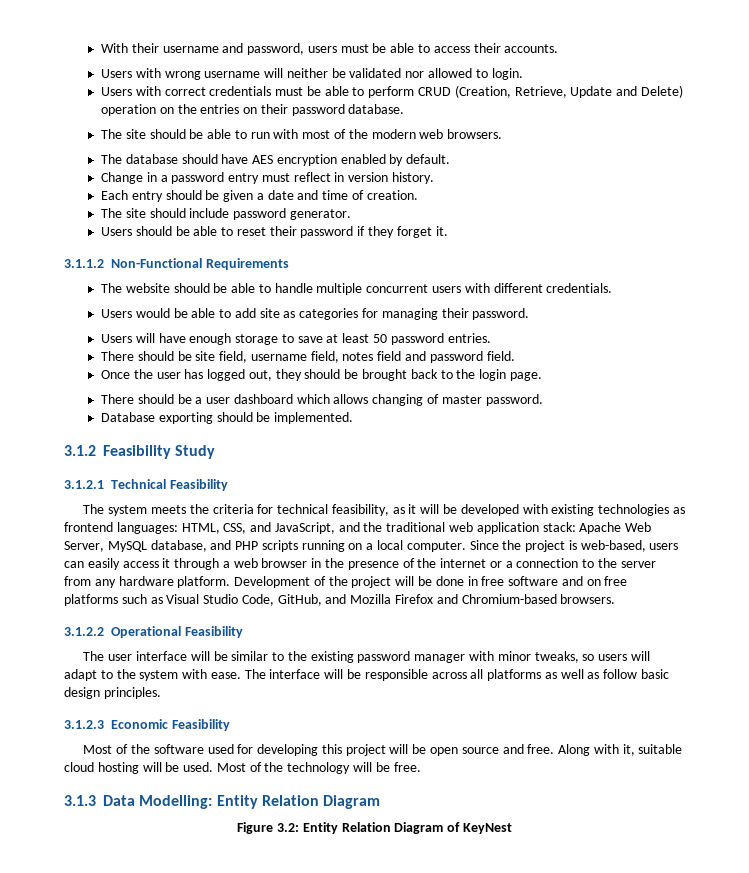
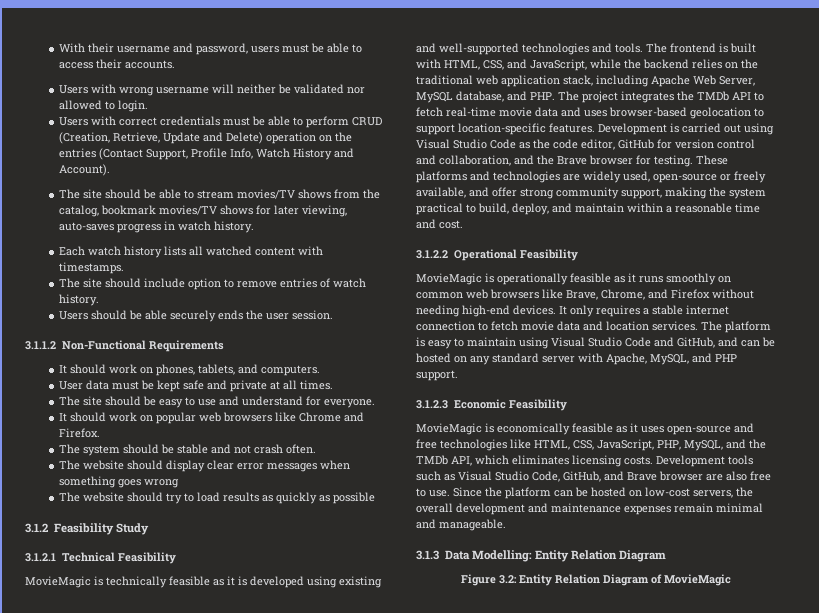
- Users with correct credentials must be able to perform CRUD (Creation, Retrieve, Update and Delete) operation on the entries on their password database.
+ Users with correct credentials must be able to perform CRUD (Creation, Retrieve, Update and Delete) operation on the entries (Contact Support, Profile Info, Watch History and Account).
- The site should be able to run with most of the modern web browsers.
- The database should have AES encryption enabled by default.
- Change in a password entry must reflect in version history.
- Each entry should be given a date and time of creation.
- The site should include password generator.
- Users should be able to reset their password if they forget it.
+ The site should be able to stream movies/TV shows from the catalog, bookmark movies/TV shows for later viewing, auto-saves progress in watch history.
+ Each watch history lists all watched content with timestamps.
+ The site should include option to remove entries of watch history.
+ Users should be able securely ends the user session.
  3.1.1.2 Non-Functional Requirements
- The website should be able to handle multiple concurrent users with different credentials.
- Users would be able to add site as categories for managing their password.
- Users will have enough storage to save at least 50 password entries.
- There should be site field, username field, notes field and password field.
- Once the user has logged out, they should be brought back to the login page.
- There should be a user dashboard which allows changing of master password.
- Database exporting should be implemented.
+ It should work on phones, tablets, and computers.
+ User data must be kept safe and private at all times.
+ The site should be easy to use and understand for everyone.
+ It should work on popular web browsers like Chrome and Firefox.
+ The system should be stable and not crash often.
+ The website should display clear error messages when something goes wrong
+ The website should try to load results as quickly as possible
- The system meets the criteria for technical feasibility, as it will be developed with existing technologies as frontend languages: HTML, CSS, and JavaScript, and the traditional web application stack: Apache Web Server, MySQL database, and PHP scripts running on a local computer. Since the project is web-based, users can easily access it through a web browser in the presence of the internet or a connection to the server from any hardware platform. Development of the project will be done in free software and on free platforms such as Visual Studio Code, GitHub, and Mozilla Firefox and Chromium-based browsers.
+ MovieMagic is technically feasible as it is developed using existing and well-supported technologies and tools. The frontend is built with HTML, CSS, and JavaScript, while the backend relies on the traditional web application stack, including Apache Web Server, MySQL database, and PHP. The project integrates the TMDb API to fetch real-time movie data and uses browser-based geolocation to support location-specific features. Development is carried out using Visual Studio Code as the code editor, GitHub for version control and collaboration, and the Brave browser for testing. These platforms and technologies are widely used, open-source or freely available, and offer strong community support, making the system practical to build, deploy, and maintain within a reasonable time and cost.
  3.1.2.2 Operational Feasibility
- The user interface will be similar to the existing password manager with minor tweaks, so users will adapt to the system with ease. The interface will be responsible across all platforms as well as follow basic design principles.
+ MovieMagic is operationally feasible as it runs smoothly on common web browsers like Brave, Chrome, and Firefox without needing high-end devices. It only requires a stable internet connection to fetch movie data and location services. The platform is easy to maintain using Visual Studio Code and GitHub, and can be hosted on any standard server with Apache, MySQL, and PHP support.
  3.1.2.3 Economic Feasibility
- Most of the software used for developing this project will be open source and free. Along with it, suitable cloud hosting will be used. Most of the technology will be free.
+ MovieMagic is economically feasible as it uses open-source and free technologies like HTML, CSS, JavaScript, PHP, MySQL, and the TMDb API, which eliminates licensing costs. Development tools such as Visual Studio Code, GitHub, and Brave browser are also free to use. Since the platform can be hosted on low-cost servers, the overall development and maintenance expenses remain minimal and manageable.
- Figure 3.2: Entity Relation Diagram of KeyNest
+ Figure 3.2: Entity Relation Diagram of MovieMagic

